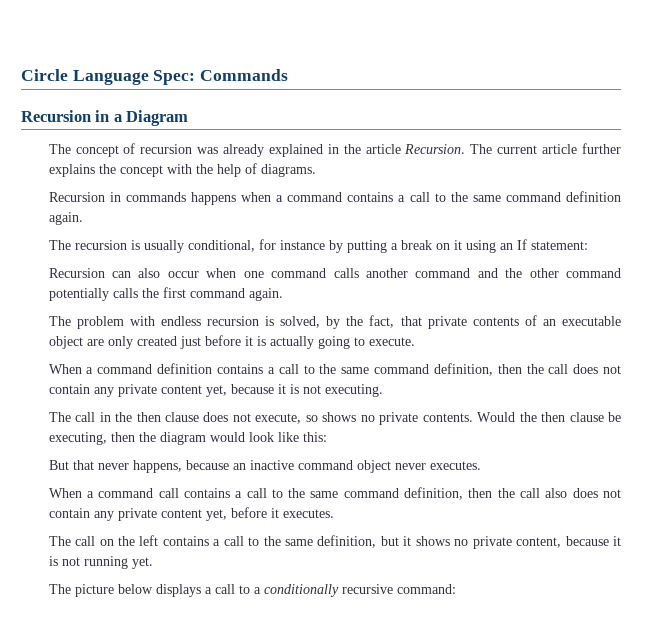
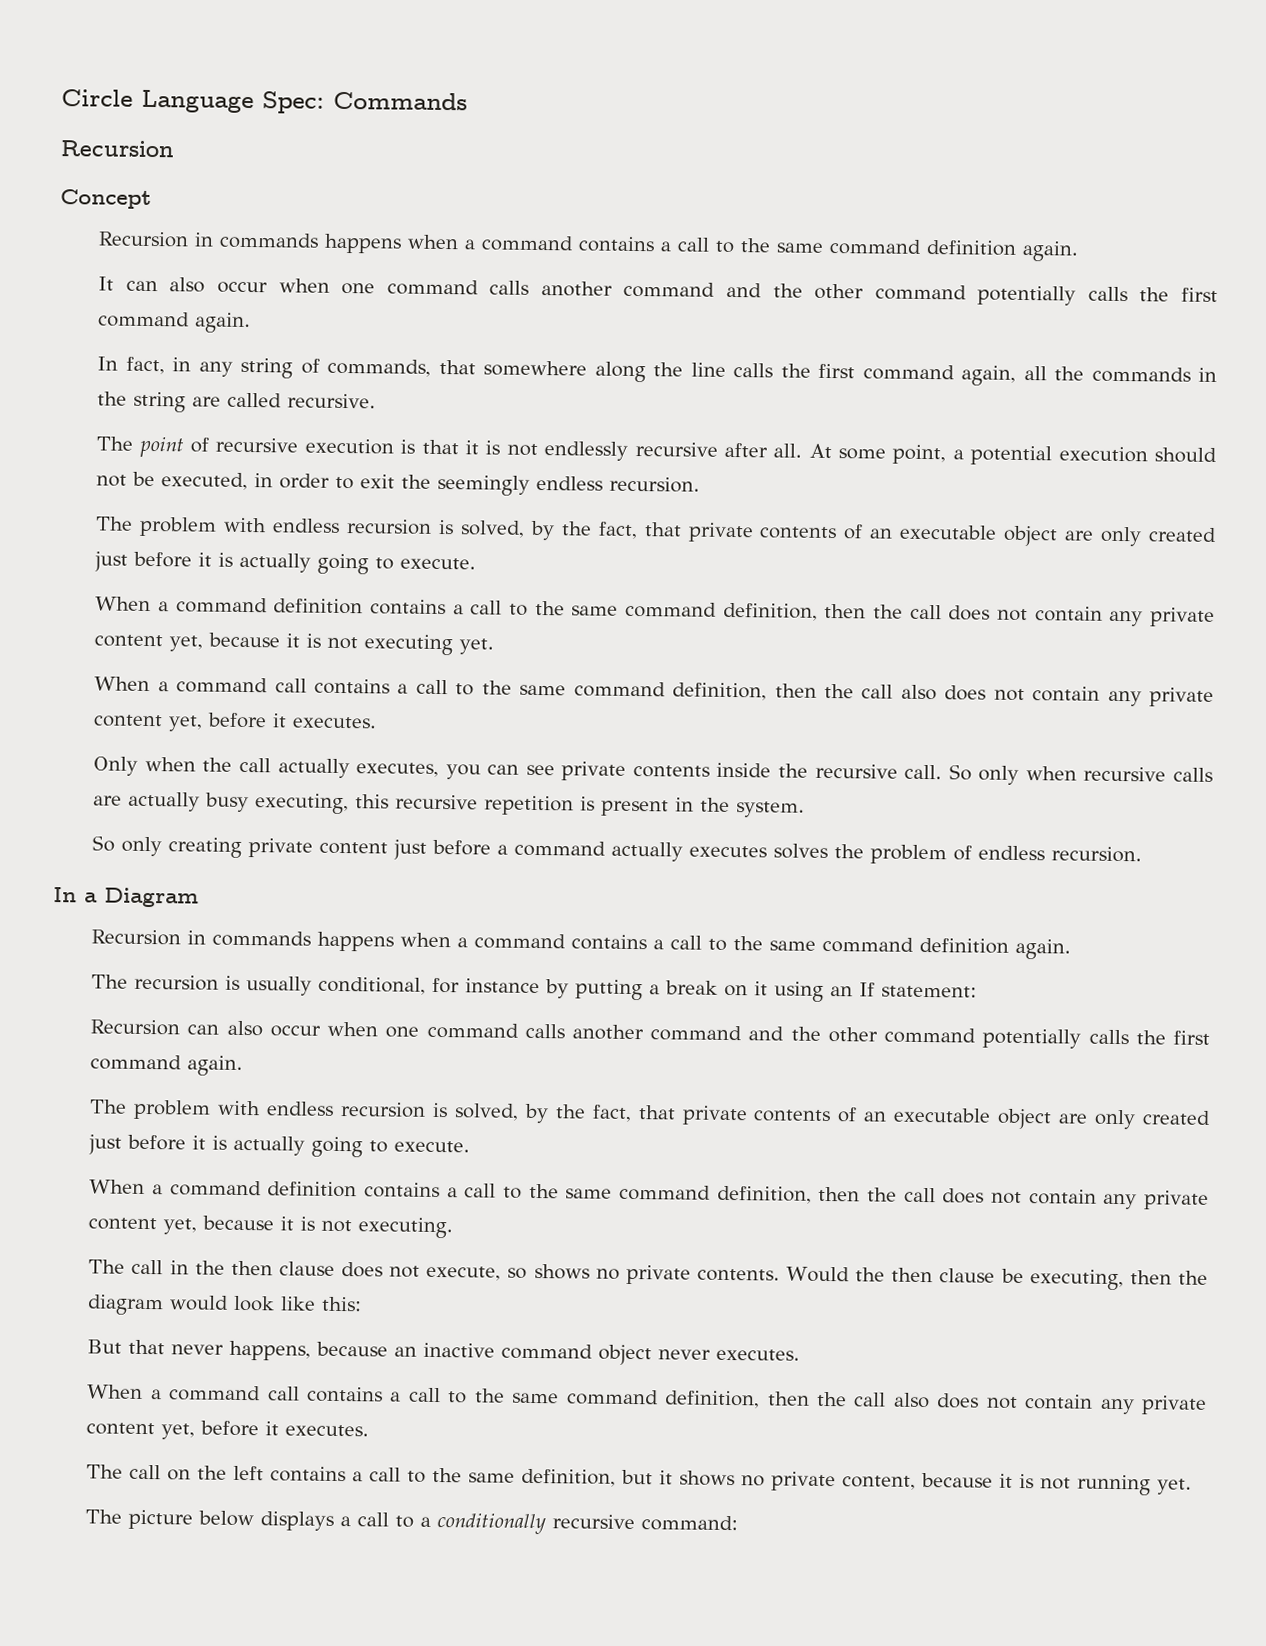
  Circle Language Spec: Commands
- Recursion in a Diagram
- The concept of recursion was already explained in the article Recursion. The current article further explains the concept with the help of diagrams.
+ Recursion
+ Concept
+ Recursion in commands happens when a command contains a call to the same command definition again.
+ It can also occur when one command calls another command and the other command potentially calls the first command again.
+ In fact, in any string of commands, that somewhere along the line calls the first command again, all the commands in the string are called recursive.
+ The point of recursive execution is that it is not endlessly recursive after all. At some point, a potential execution should not be executed, in order to exit the seemingly endless recursion.
+ The problem with endless recursion is solved, by the fact, that private contents of an executable object are only created just before it is actually going to execute.
+ When a command definition contains a call to the same command definition, then the call does not contain any private content yet, because it is not executing yet.
+ When a command call contains a call to the same command definition, then the call also does not contain any private content yet, before it executes.
+ Only when the call actually executes, you can see private contents inside the recursive call. So only when recursive calls are actually busy executing, this recursive repetition is present in the system.
+ So only creating private content just before a command actually executes solves the problem of endless recursion.
+ In a Diagram

